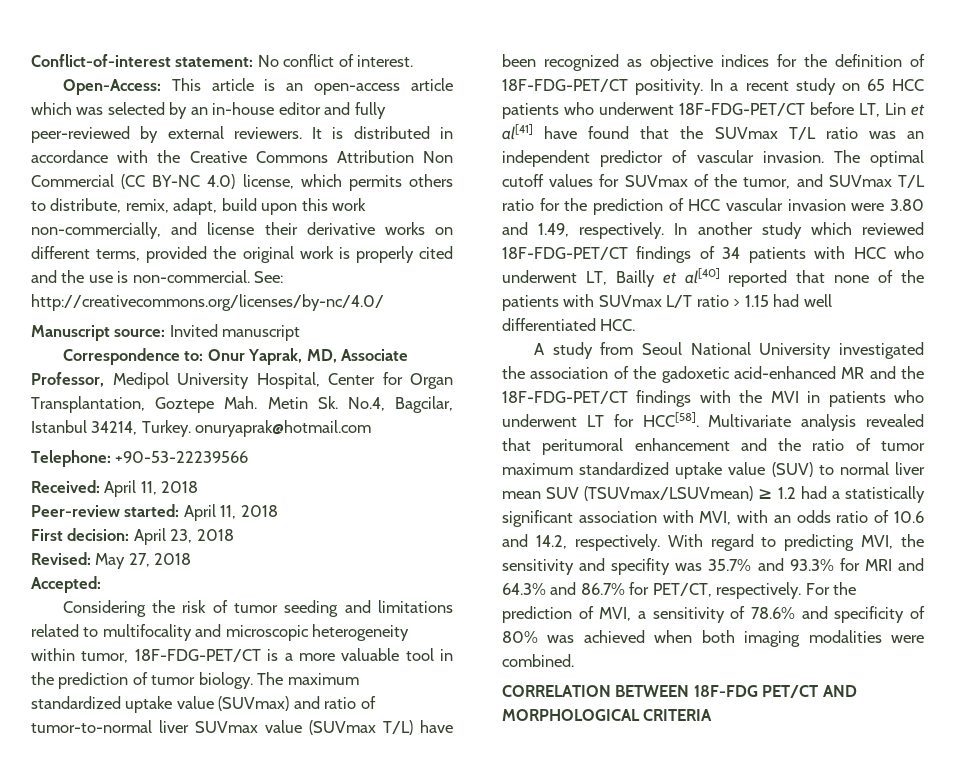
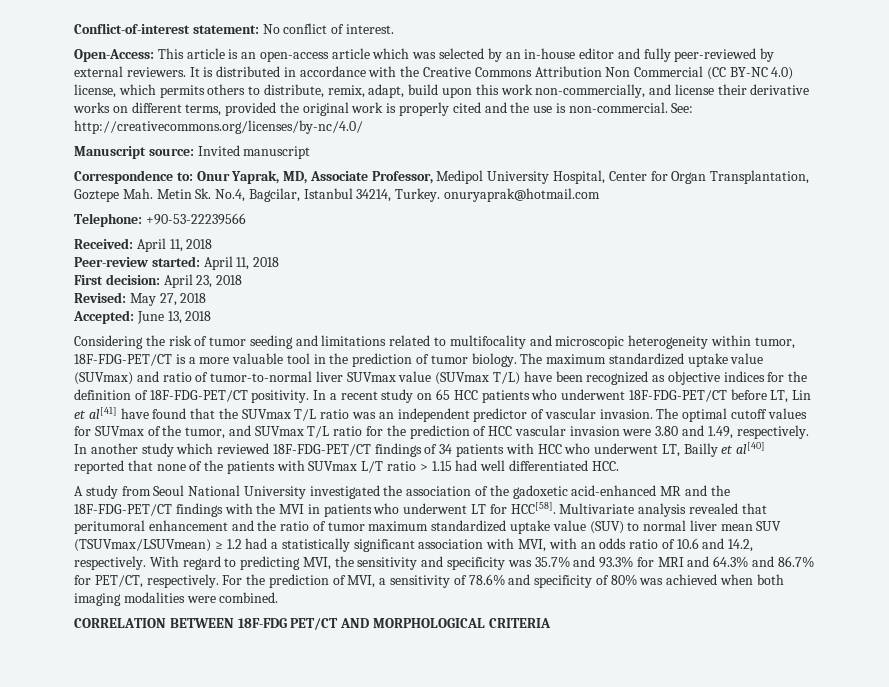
- Accepted:
+ Accepted: June 13, 2018
- With regard to predicting MVI, the sensitivity and specifity was 35.7% and 93.3% for MRI and 64.3% and 86.7% for PET/CT, respectively.
+ With regard to predicting MVI, the sensitivity and specificity was 35.7% and 93.3% for MRI and 64.3% and 86.7% for PET/CT, respectively.

